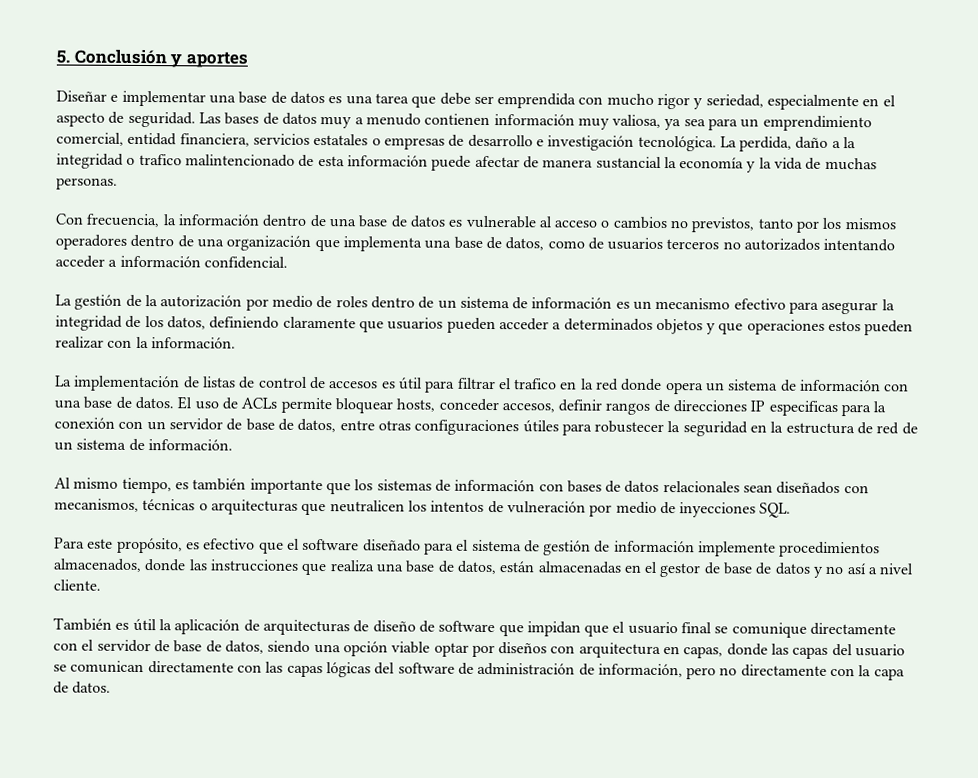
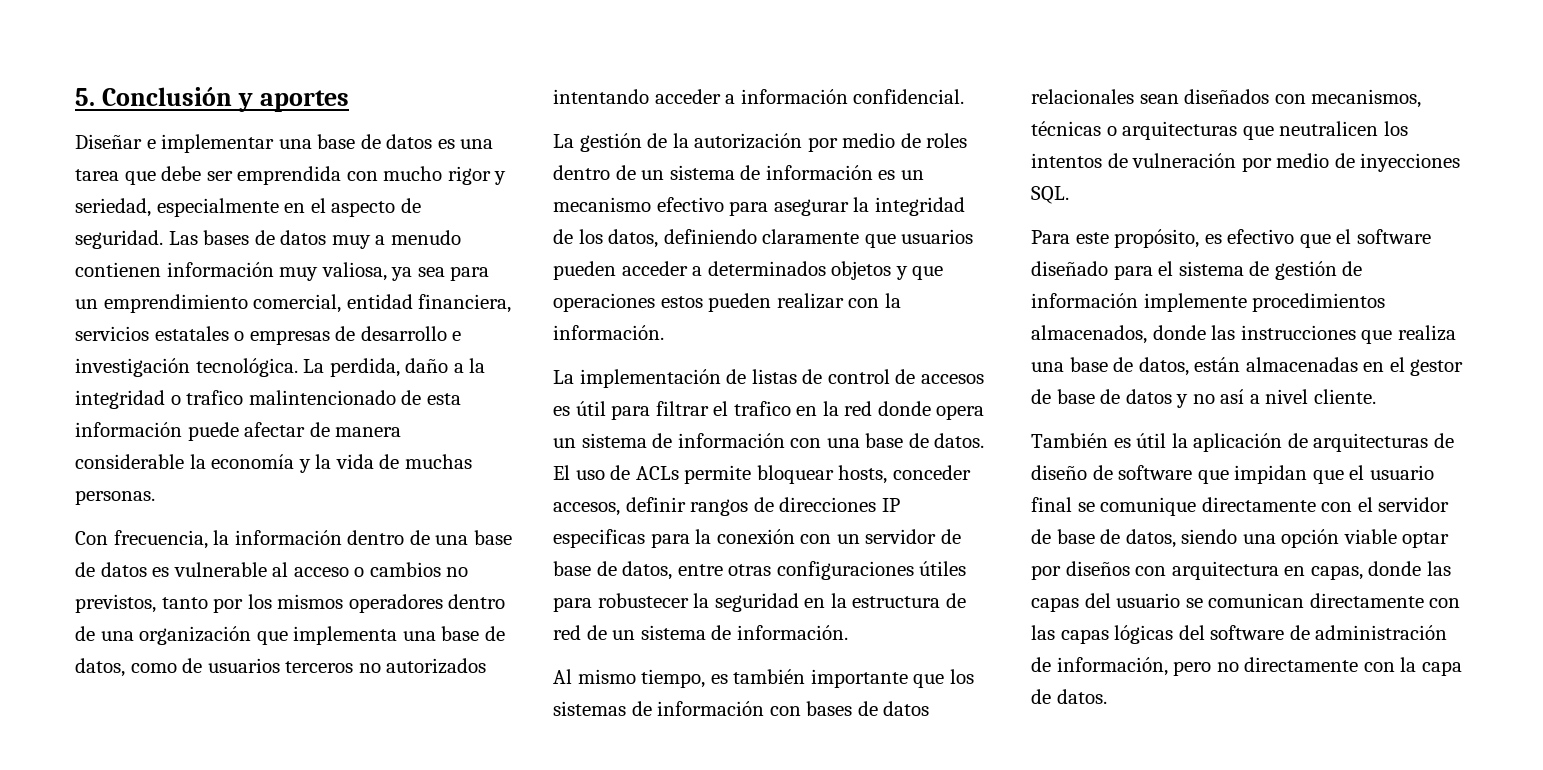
- La perdida, daño a la integridad o trafico malintencionado de esta información puede afectar de manera sustancial la economía y la vida de muchas personas.
+ La perdida, daño a la integridad o trafico malintencionado de esta información puede afectar de manera considerable la economía y la vida de muchas personas.

